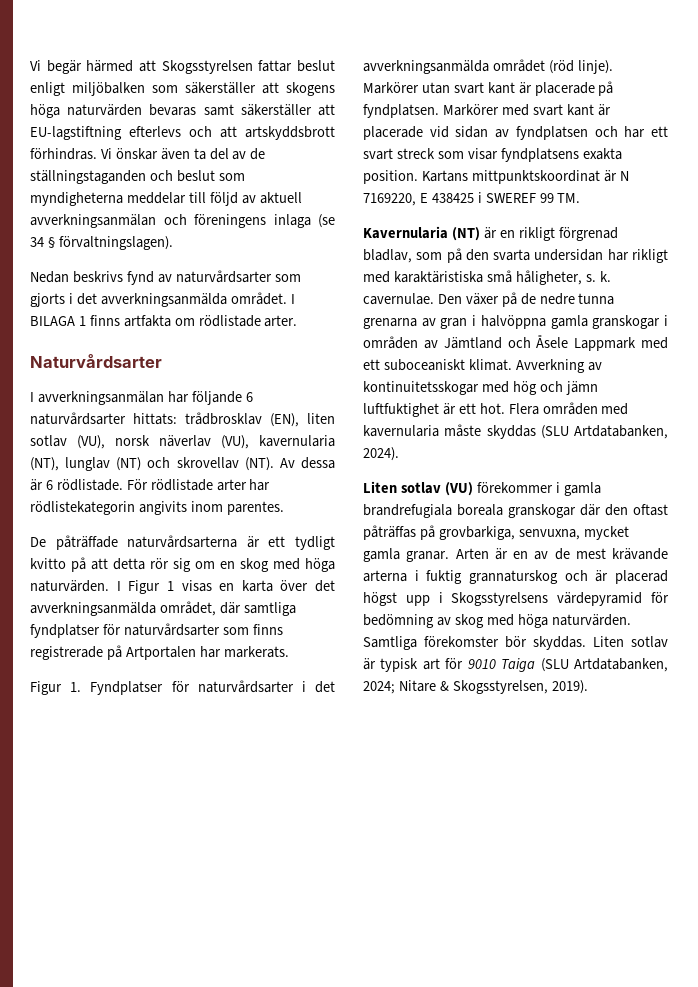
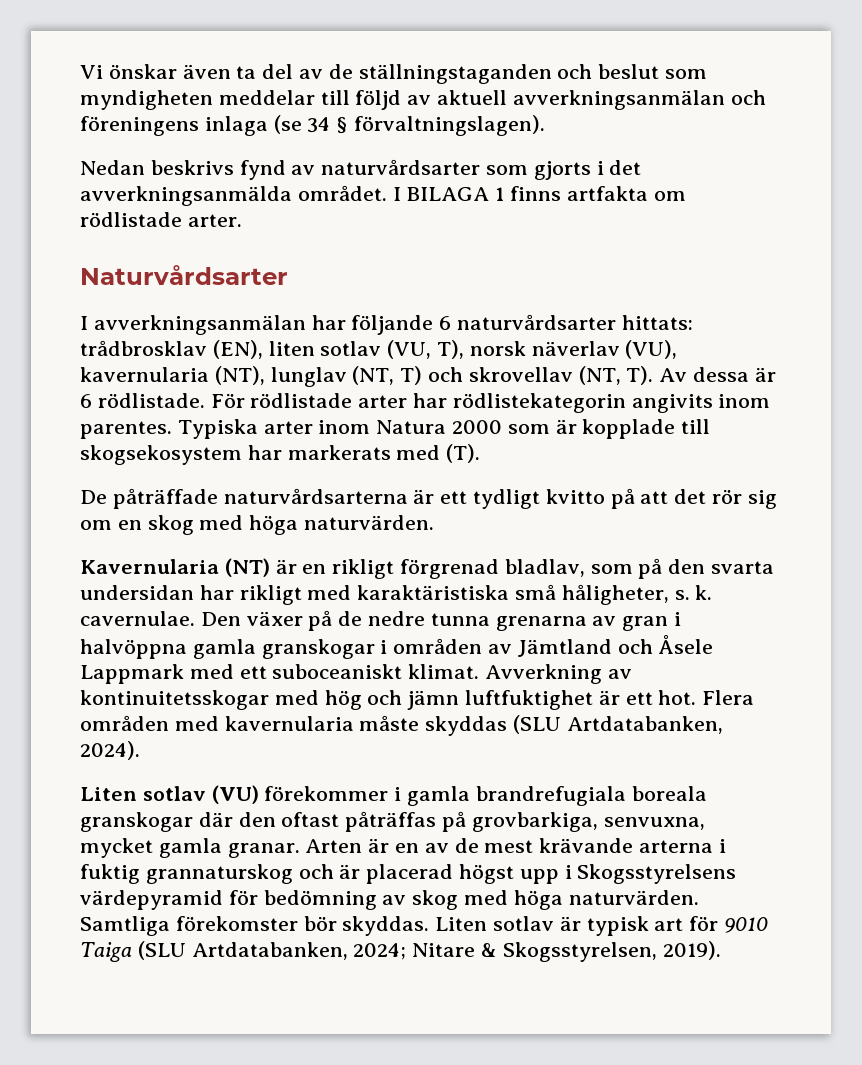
- Vi begär härmed att Skogsstyrelsen fattar beslut enligt miljöbalken som säkerställer att skogens höga naturvärden bevaras samt säkerställer att EU-lagstiftning efterlevs och att artskyddsbrott förhindras. Vi önskar även ta del av de ställningstaganden och beslut som myndigheterna meddelar till följd av aktuell avverkningsanmälan och föreningens inlaga (se 34 § förvaltningslagen).
+ Vi önskar även ta del av de ställningstaganden och beslut som myndigheten meddelar till följd av aktuell avverkningsanmälan och föreningens inlaga (se 34 § förvaltningslagen).
- I avverkningsanmälan har följande 6 naturvårdsarter hittats: trådbrosklav (EN), liten sotlav (VU), norsk näverlav (VU), kavernularia (NT), lunglav (NT) och skrovellav (NT). Av dessa är 6 rödlistade.
+ I avverkningsanmälan har följande 6 naturvårdsarter hittats: trådbrosklav (EN), liten sotlav (VU, T), norsk näverlav (VU), kavernularia (NT), lunglav (NT, T) och skrovellav (NT, T). Av dessa är 6 rödlistade.
+ Typiska arter inom Natura 2000 som är kopplade till skogsekosystem har markerats med (T).
- De påträffade naturvårdsarterna är ett tydligt kvitto på att detta rör sig om en skog med höga naturvärden. I Figur 1 visas en karta över det avverkningsanmälda området, där samtliga fyndplatser för naturvårdsarter som finns registrerade på Artportalen har markerats.
- Figur 1. Fyndplatser för naturvårdsarter i det avverkningsanmälda området (röd linje). Markörer utan svart kant är placerade på fyndplatsen. Markörer med svart kant är placerade vid sidan av fyndplatsen och har ett svart streck som visar fyndplatsens exakta position. Kartans mittpunktskoordinat är N 7169220, E 438425 i SWEREF 99 TM.
+ De påträffade naturvårdsarterna är ett tydligt kvitto på att det rör sig om en skog med höga naturvärden.

